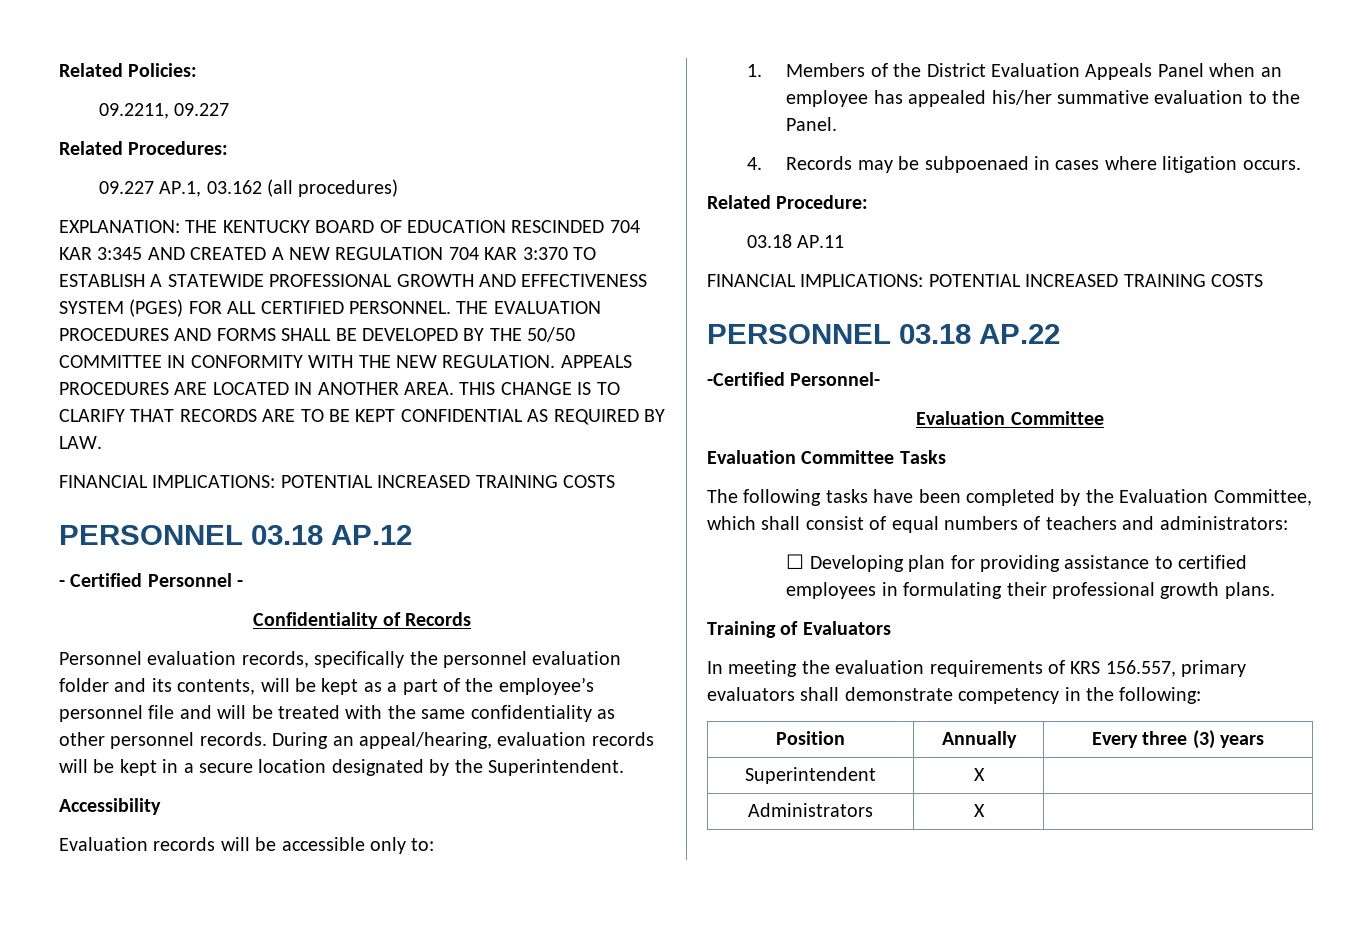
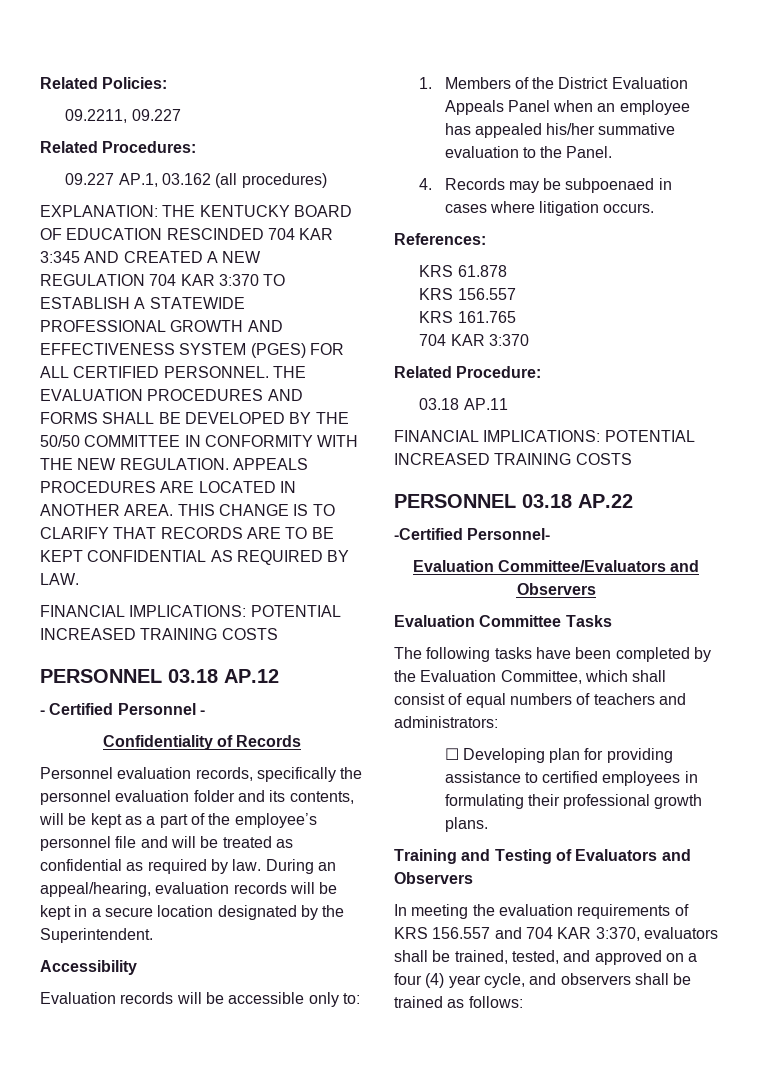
- Personnel evaluation records, specifically the personnel evaluation folder and its contents, will be kept as a part of the employee’s personnel file and will be treated with the same confidentiality as other personnel records.
+ Personnel evaluation records, specifically the personnel evaluation folder and its contents, will be kept as a part of the employee’s personnel file and will be treated as confidential as required by law.
+ References:
+ KRS 61.878
+ KRS 156.557
+ KRS 161.765
+ 704 KAR 3:370
  -Certified Personnel-
- Evaluation Committee
+ Evaluation Committee/Evaluators and Observers
- Training of Evaluators
+ Training and Testing of Evaluators and Observers
- In meeting the evaluation requirements of KRS 156.557, primary evaluators shall demonstrate competency in the following:
- Position | Annually | Every three (3) years
- Superintendent | X |
- Administrators | X |
+ In meeting the evaluation requirements of KRS 156.557 and 704 KAR 3:370, evaluators shall be trained, tested, and approved on a four (4) year cycle, and observers shall be trained as follows:

